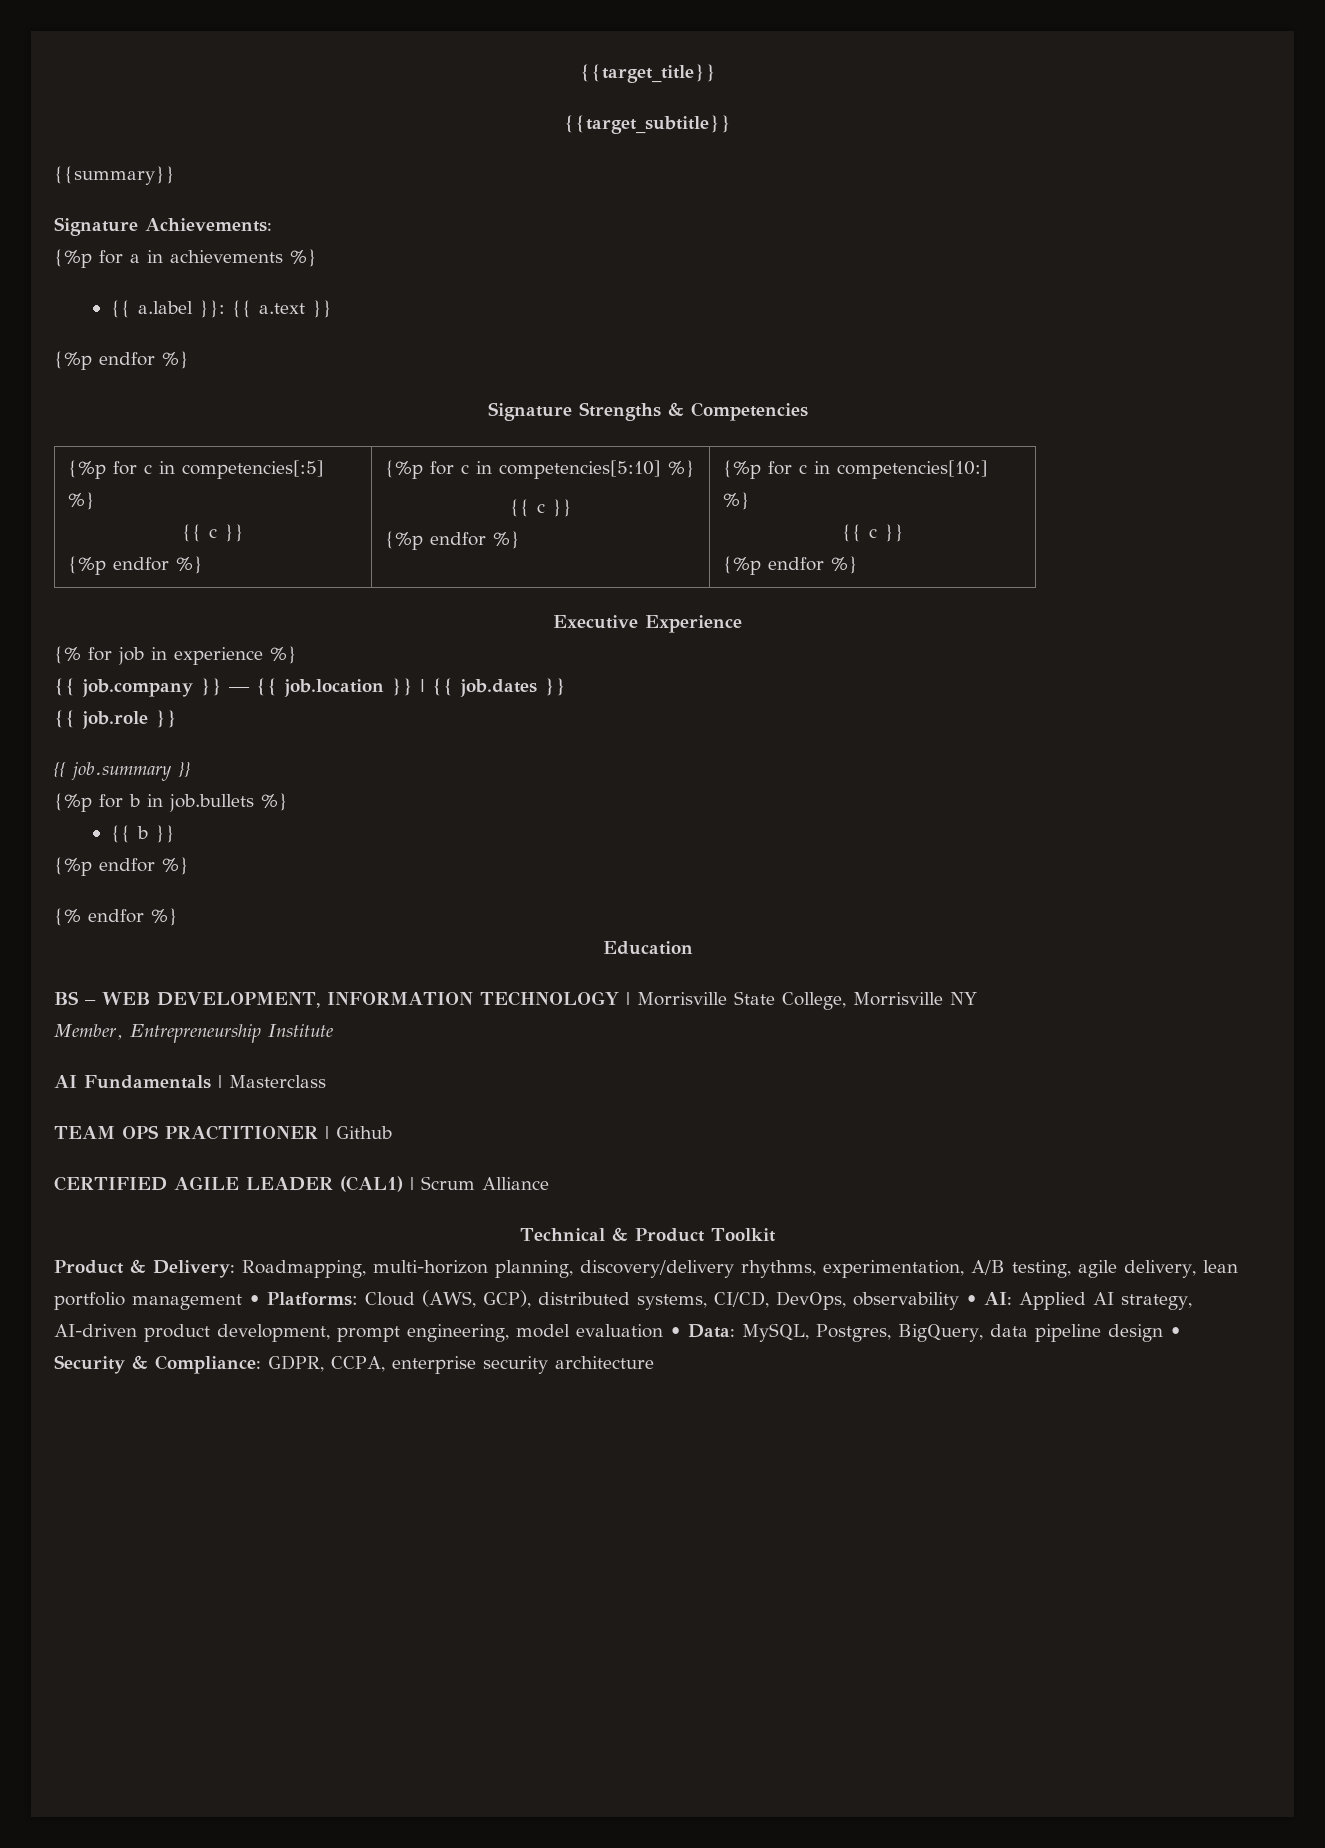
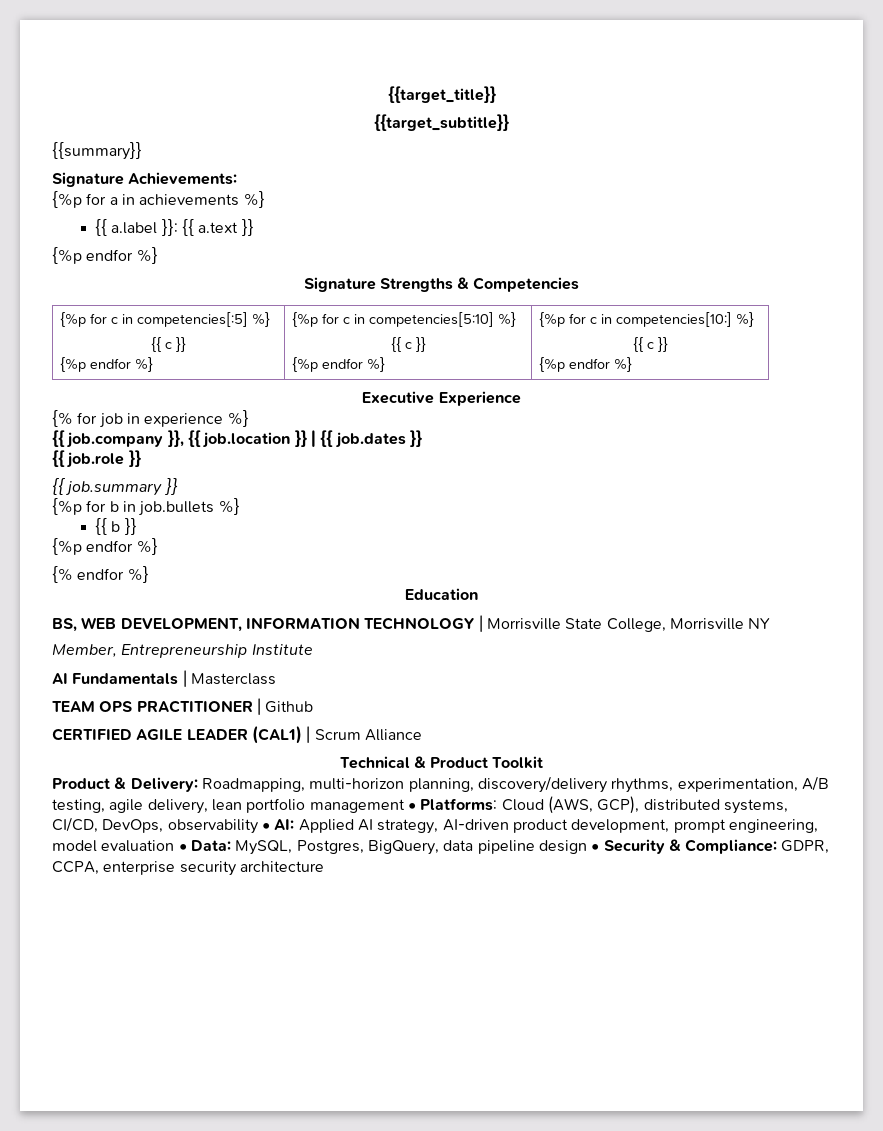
- {{ job.company }} — {{ job.location }} | {{ job.dates }}
+ {{ job.company }}, {{ job.location }} | {{ job.dates }}
- BS – WEB DEVELOPMENT, INFORMATION TECHNOLOGY | Morrisville State College, Morrisville NY
+ BS, WEB DEVELOPMENT, INFORMATION TECHNOLOGY | Morrisville State College, Morrisville NY

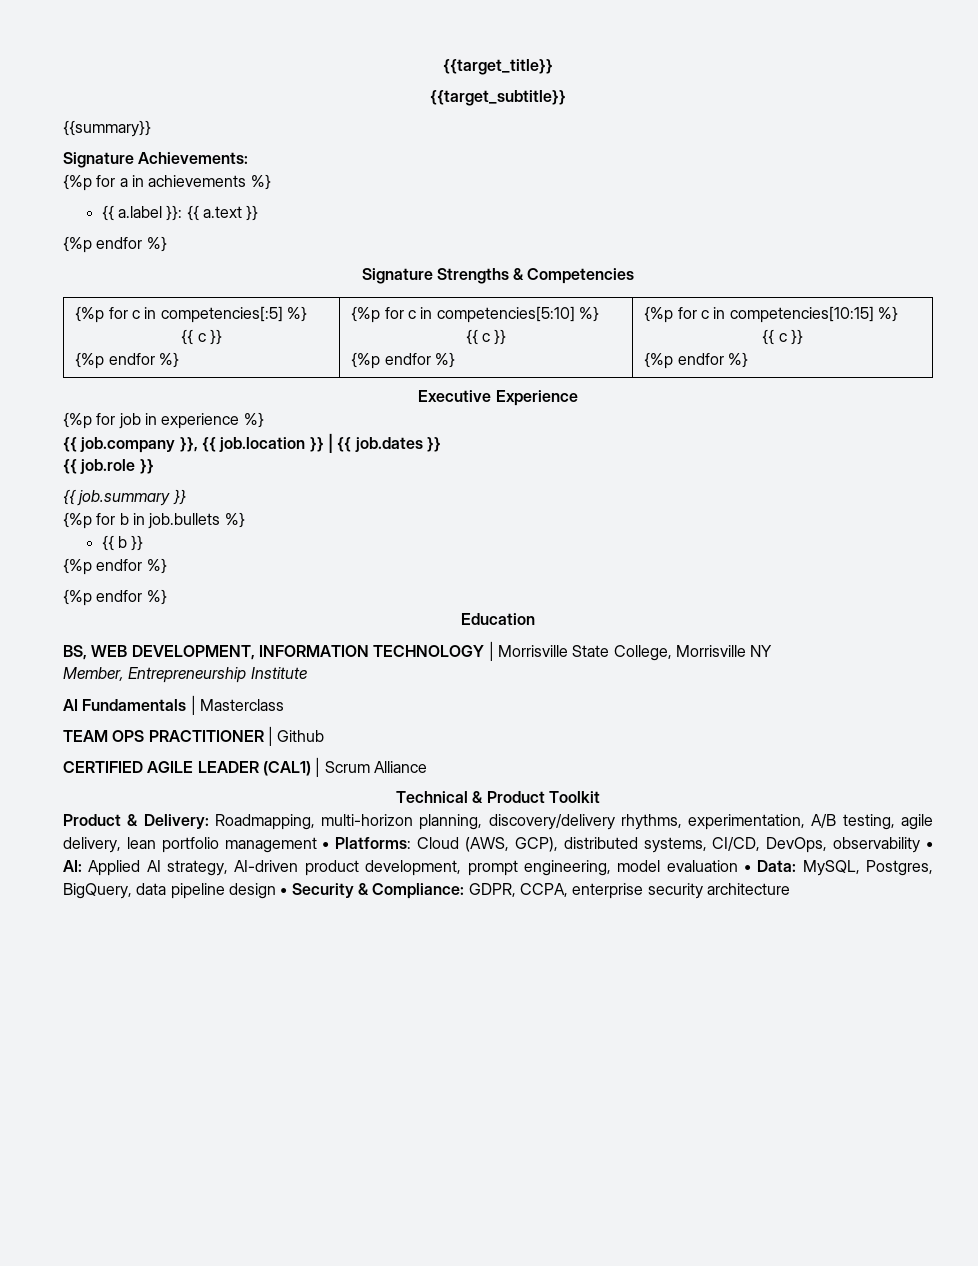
  {%p for c in competencies[:5] %}
  {{ c }}
  {%p endfor %} | {%p for c in competencies[5:10] %}
  {{ c }}
- {%p endfor %} | {%p for c in competencies[10:] %}
+ {%p endfor %} | {%p for c in competencies[10:15] %}
- {% for job in experience %}
+ {%p for job in experience %}
  {{ b }}
  {%p endfor %}
- {% endfor %}
+ {%p endfor %}

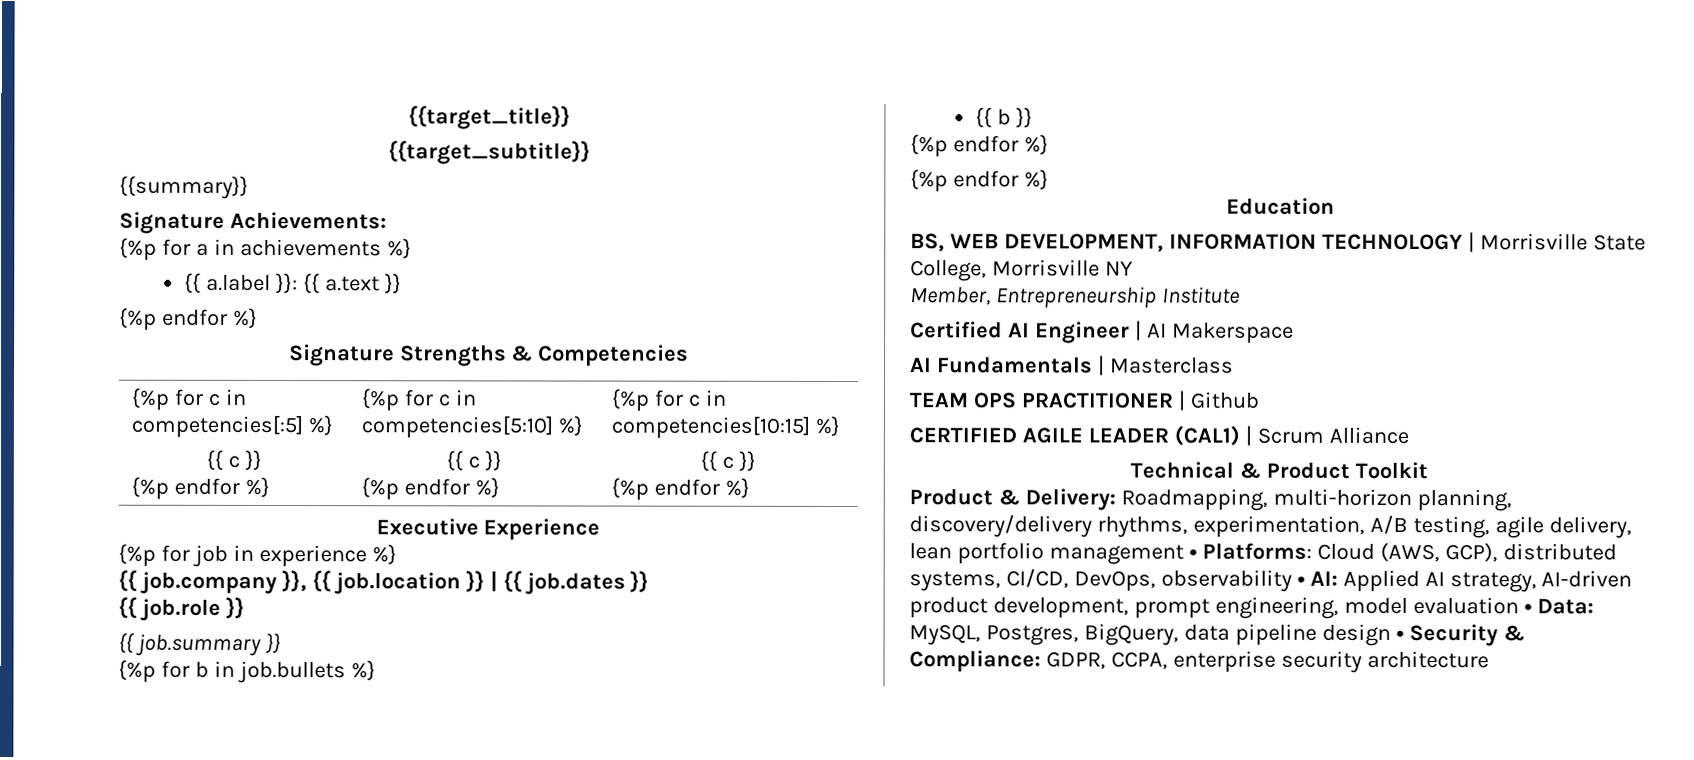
+ Certified AI Engineer | AI Makerspace

